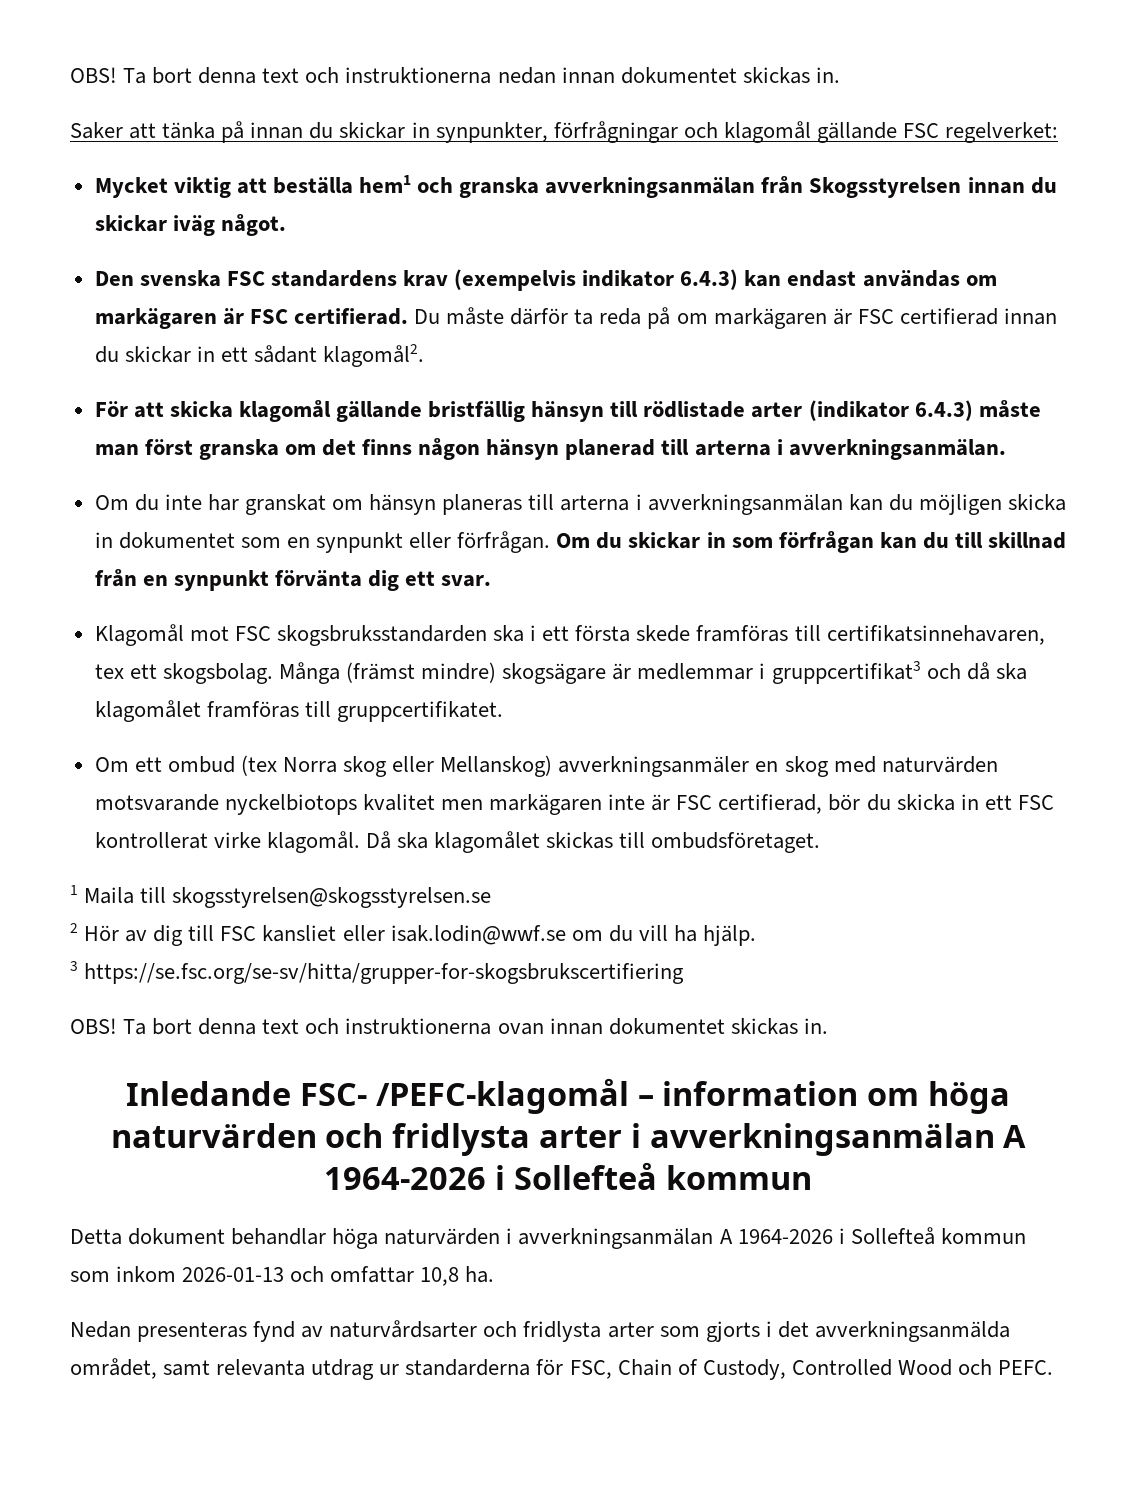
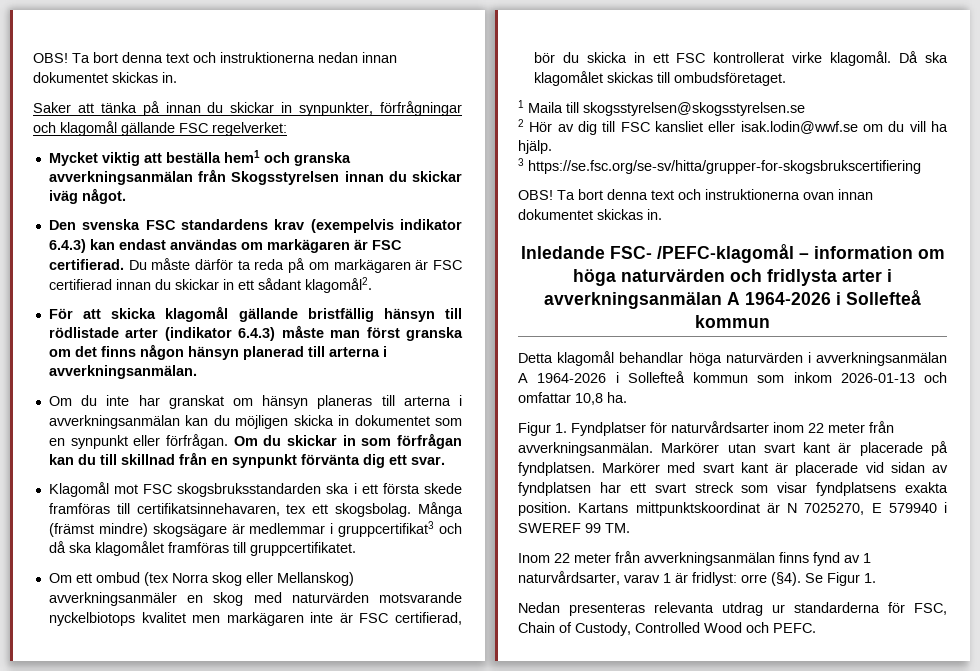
- Detta dokument behandlar höga naturvärden i avverkningsanmälan A 1964-2026 i Sollefteå kommun som inkom 2026-01-13 och omfattar 10,8 ha.
+ Detta klagomål behandlar höga naturvärden i avverkningsanmälan A 1964-2026 i Sollefteå kommun som inkom 2026-01-13 och omfattar 10,8 ha.
- Nedan presenteras fynd av naturvårdsarter och fridlysta arter som gjorts i det avverkningsanmälda området, samt relevanta utdrag ur standarderna för FSC, Chain of Custody, Controlled Wood och PEFC.
+ Figur 1. Fyndplatser för naturvårdsarter inom 22 meter från avverkningsanmälan. Markörer utan svart kant är placerade på fyndplatsen. Markörer med svart kant är placerade vid sidan av fyndplatsen har ett svart streck som visar fyndplatsens exakta position. Kartans mittpunktskoordinat är N 7025270, E 579940 i SWEREF 99 TM.
+ Inom 22 meter från avverkningsanmälan finns fynd av 1 naturvårdsarter, varav 1 är fridlyst: orre (§4). Se Figur 1.
+ Nedan presenteras relevanta utdrag ur standarderna för FSC, Chain of Custody, Controlled Wood och PEFC.

